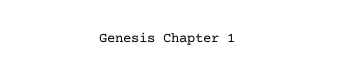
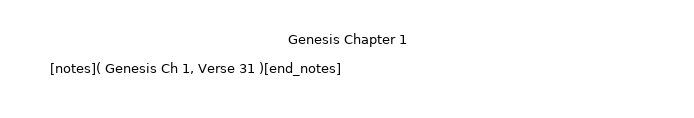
+ [notes]( Genesis Ch 1, Verse 31 )[end_notes]

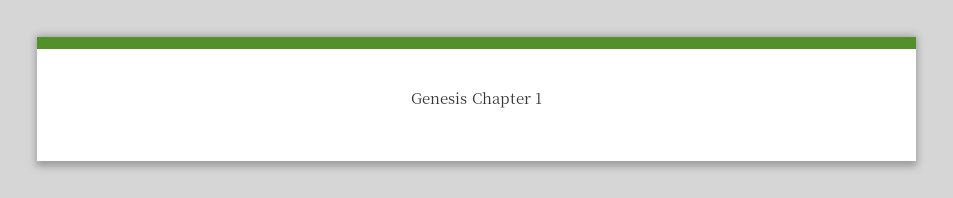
- [notes]( Genesis Ch 1, Verse 31 )[end_notes]

